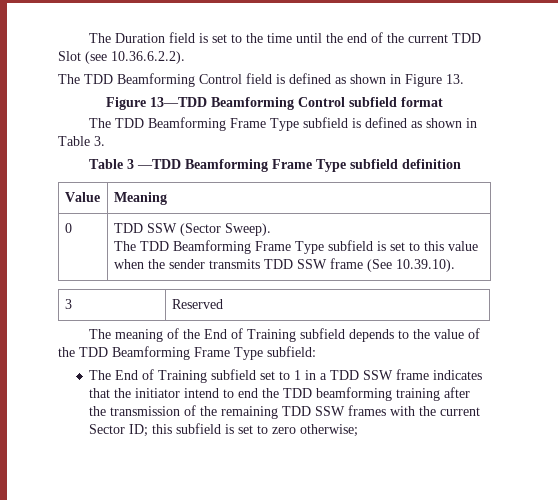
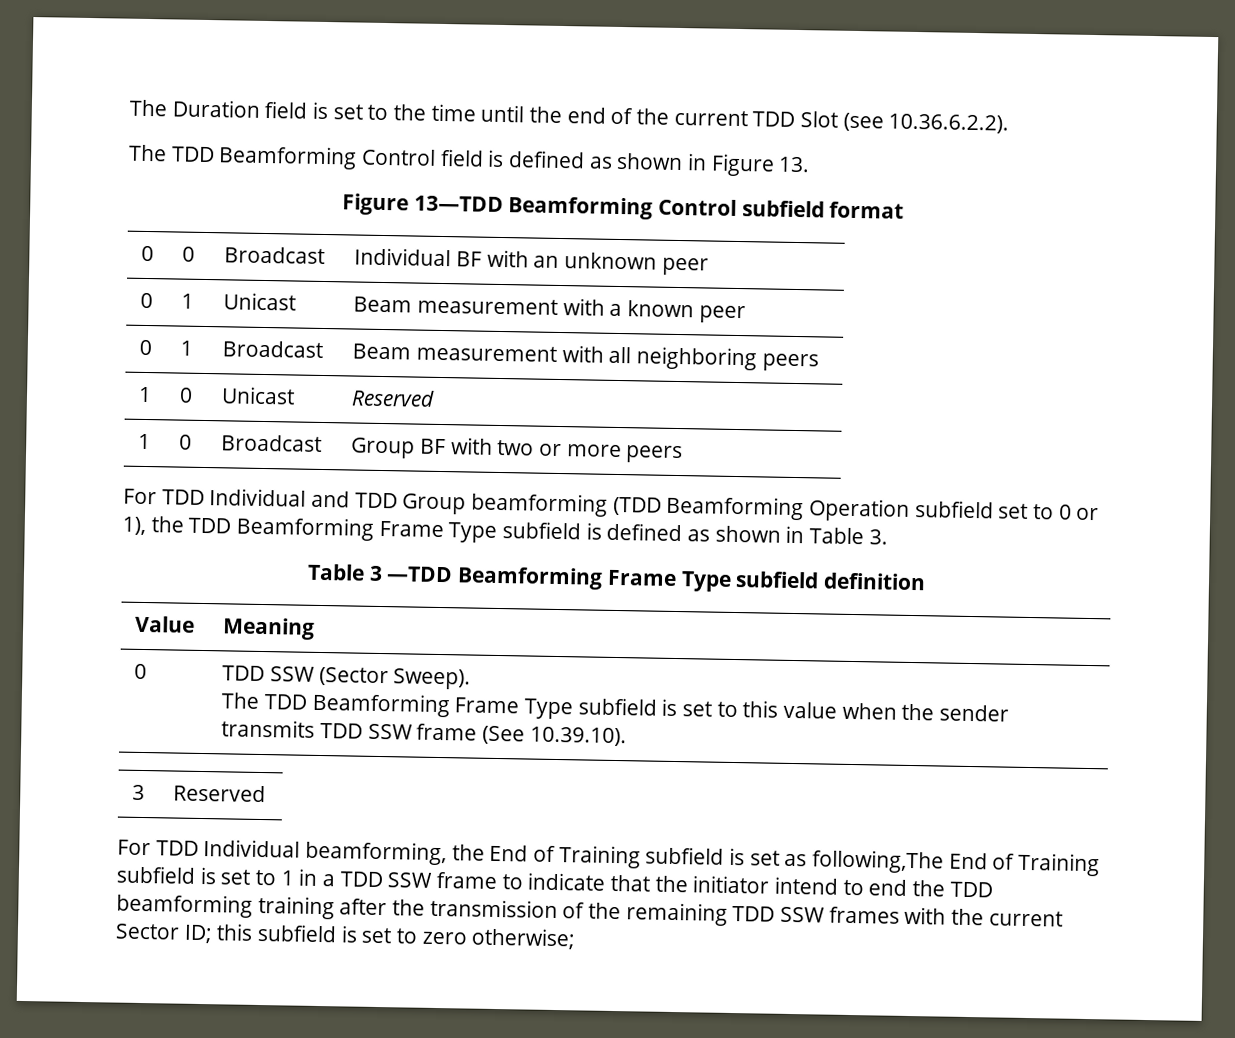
- The TDD Beamforming Frame Type subfield is defined as shown in Table 3.
+ 0 | 0 | Broadcast | Individual BF with an unknown peer
+ 0 | 1 | Unicast | Beam measurement with a known peer
+ 0 | 1 | Broadcast | Beam measurement with all neighboring peers
+ 1 | 0 | Unicast | Reserved
+ 1 | 0 | Broadcast | Group BF with two or more peers
+ For TDD Individual and TDD Group beamforming (TDD Beamforming Operation subfield set to 0 or 1), the TDD Beamforming Frame Type subfield is defined as shown in Table 3.
- The meaning of the End of Training subfield depends to the value of the TDD Beamforming Frame Type subfield:
- The End of Training subfield set to 1 in a TDD SSW frame indicates that the initiator intend to end the TDD beamforming training after the transmission of the remaining TDD SSW frames with the current Sector ID; this subfield is set to zero otherwise;
+ For TDD Individual beamforming, the End of Training subfield is set as following,The End of Training subfield is set to 1 in a TDD SSW frame to indicate that the initiator intend to end the TDD beamforming training after the transmission of the remaining TDD SSW frames with the current Sector ID; this subfield is set to zero otherwise;

